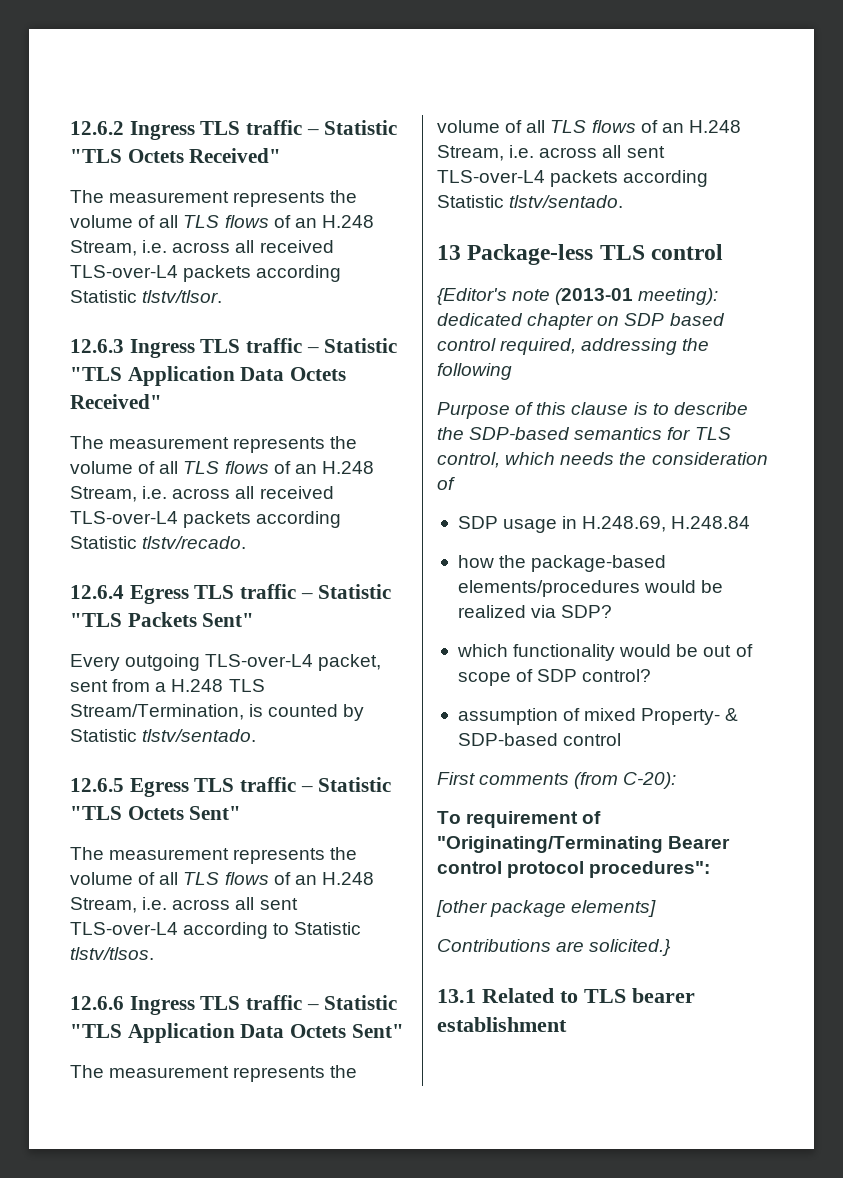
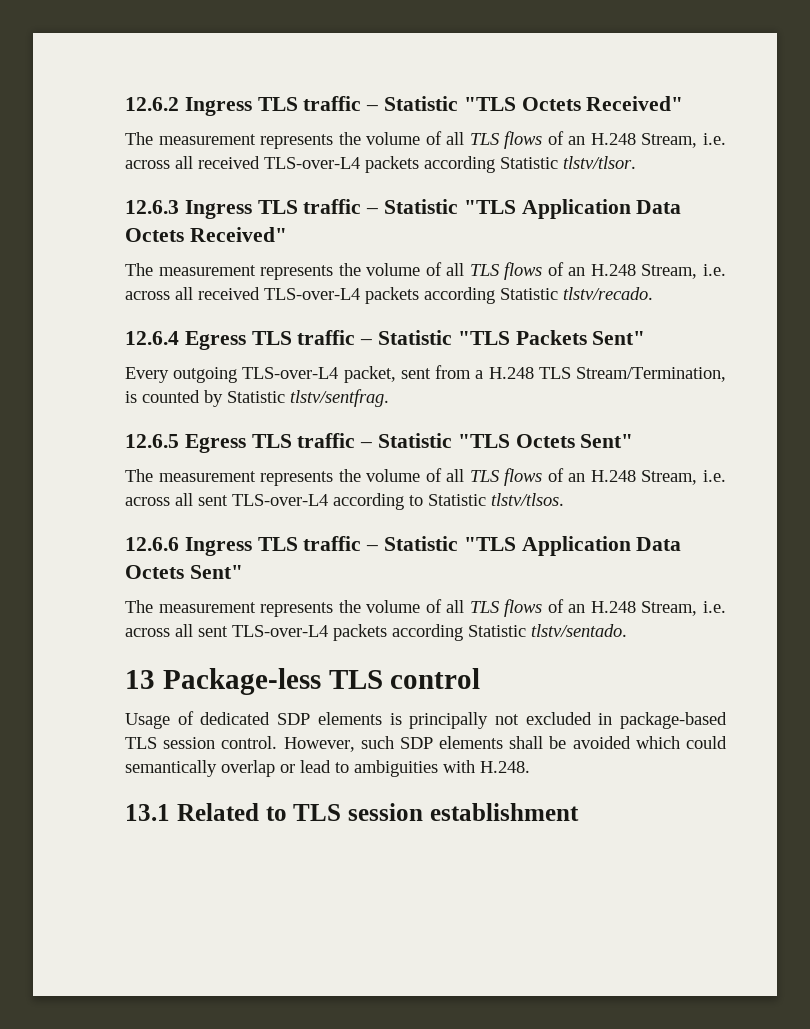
- Every outgoing TLS-over-L4 packet, sent from a H.248 TLS Stream/Termination, is counted by Statistic tlstv/sentado.
+ Every outgoing TLS-over-L4 packet, sent from a H.248 TLS Stream/Termination, is counted by Statistic tlstv/sentfrag.
- {Editor's note (2013-01 meeting): dedicated chapter on SDP based control required, addressing the following
- Purpose of this clause is to describe the SDP-based semantics for TLS control, which needs the consideration of
- SDP usage in H.248.69, H.248.84
- how the package-based elements/procedures would be realized via SDP?
- which functionality would be out of scope of SDP control?
- assumption of mixed Property- & SDP-based control
- First comments (from C-20):
- To requirement of "Originating/Terminating Bearer control protocol procedures":
- [other package elements]
- Contributions are solicited.}
+ Usage of dedicated SDP elements is principally not excluded in package-based TLS session control. However, such SDP elements shall be avoided which could semantically overlap or lead to ambiguities with H.248.
- 13.1 Related to TLS bearer establishment
+ 13.1 Related to TLS session establishment

